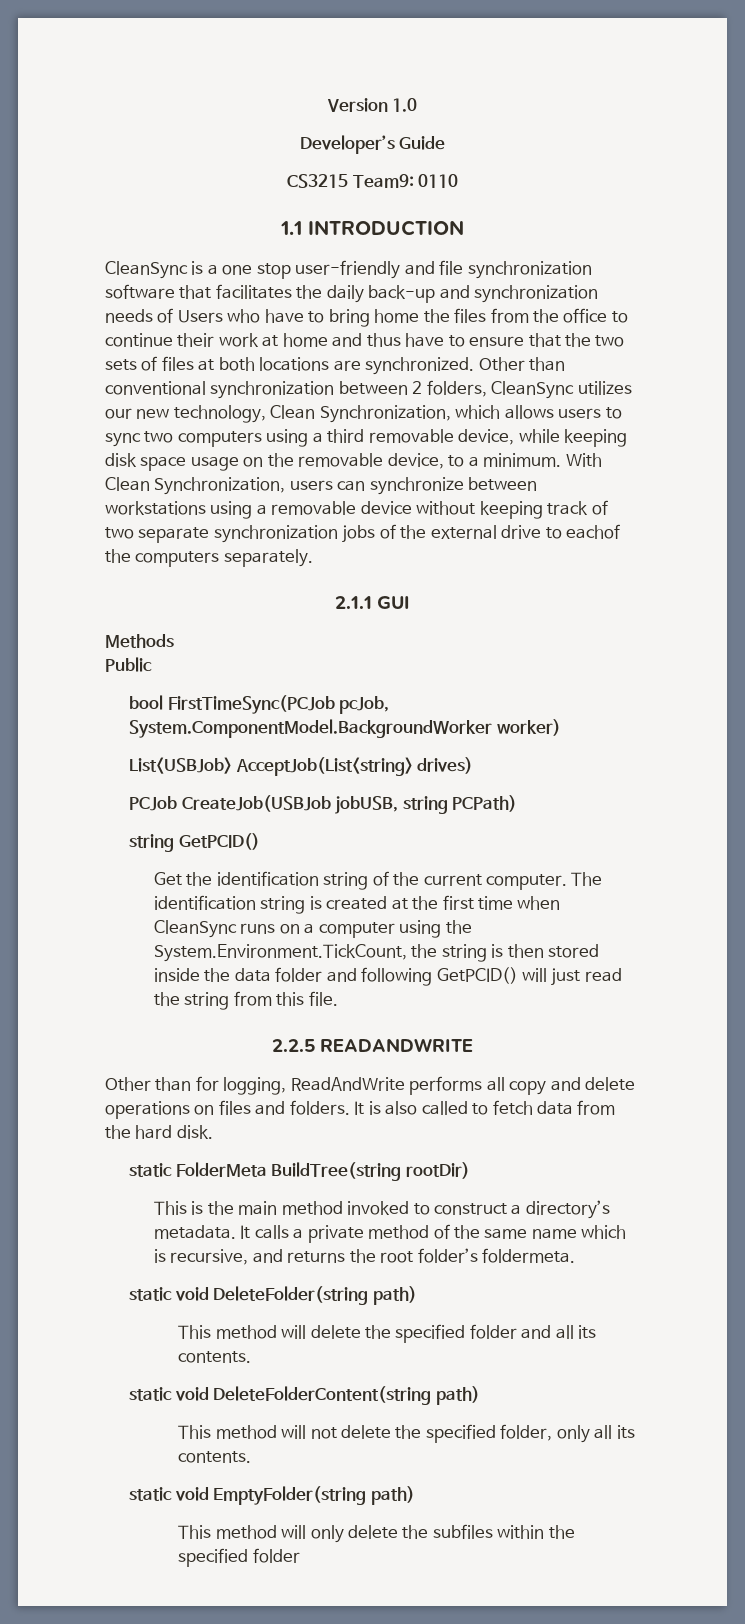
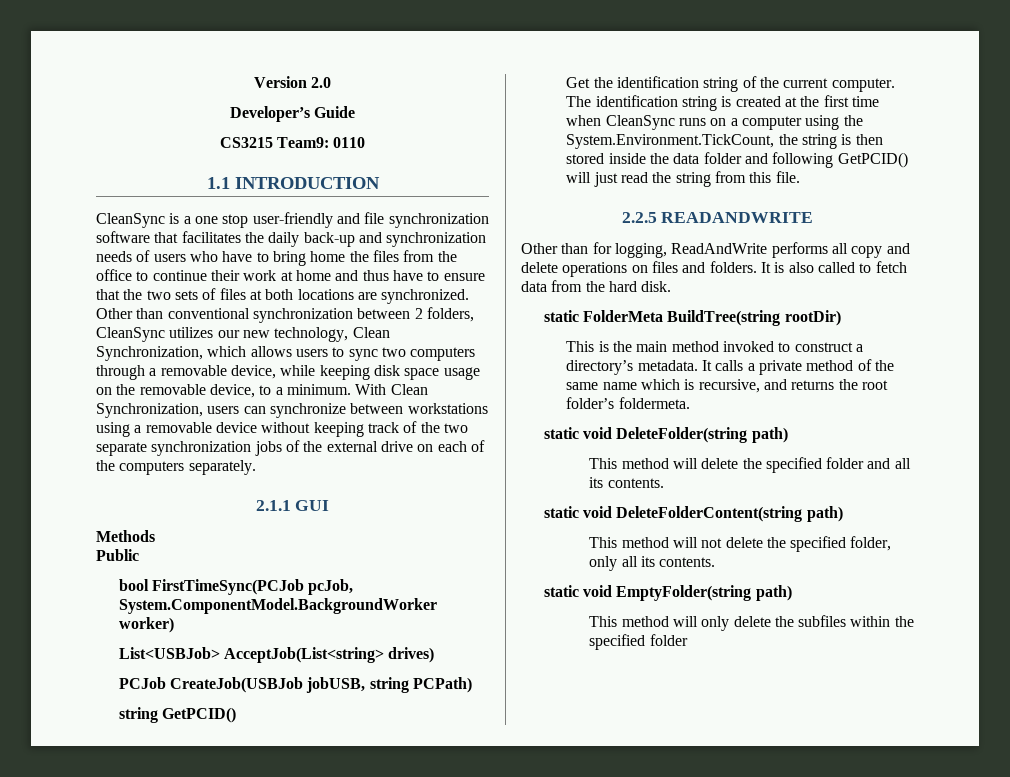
- Version 1.0
+ Version 2.0
- CleanSync is a one stop user-friendly and file synchronization software that facilitates the daily back-up and synchronization needs of Users who have to bring home the files from the office to continue their work at home and thus have to ensure that the two sets of files at both locations are synchronized.
+ CleanSync is a one stop user-friendly and file synchronization software that facilitates the daily back-up and synchronization needs of users who have to bring home the files from the office to continue their work at home and thus have to ensure that the two sets of files at both locations are synchronized.
- Other than conventional synchronization between 2 folders, CleanSync utilizes our new technology, Clean Synchronization, which allows users to sync two computers using a third removable device, while keeping disk space usage on the removable device, to a minimum.
+ Other than conventional synchronization between 2 folders, CleanSync utilizes our new technology, Clean Synchronization, which allows users to sync two computers through a removable device, while keeping disk space usage on the removable device, to a minimum.
- With Clean Synchronization, users can synchronize between workstations using a removable device without keeping track of two separate synchronization jobs of the external drive to eachof the computers separately.
+ With Clean Synchronization, users can synchronize between workstations using a removable device without keeping track of the two separate synchronization jobs of the external drive on each of the computers separately.

